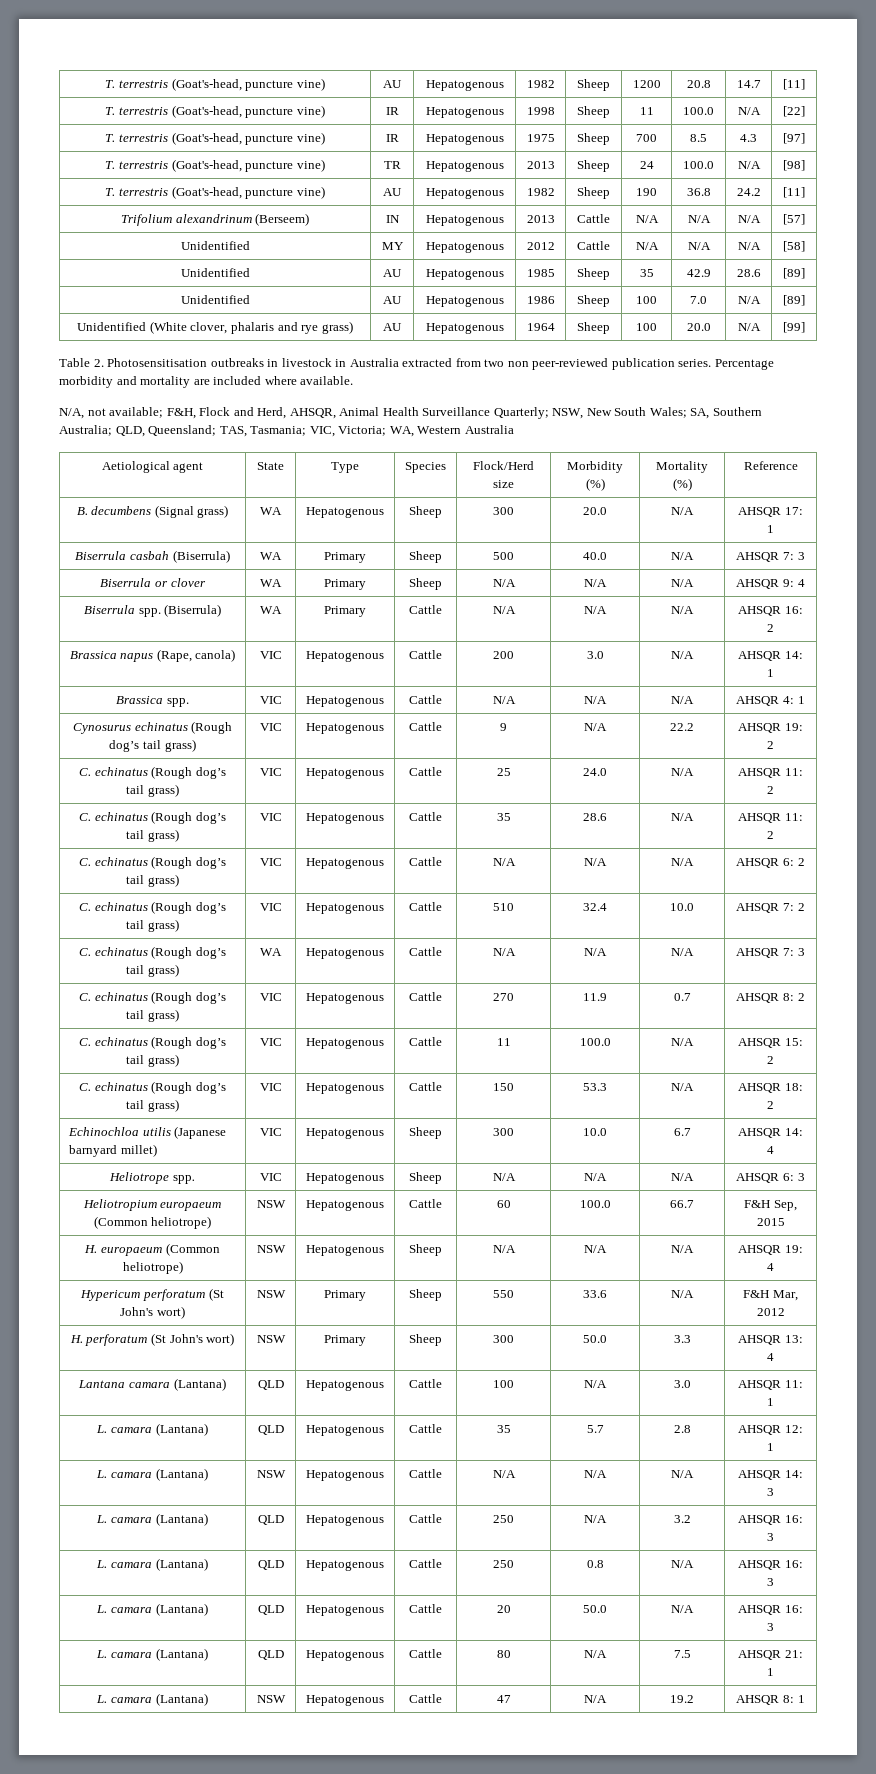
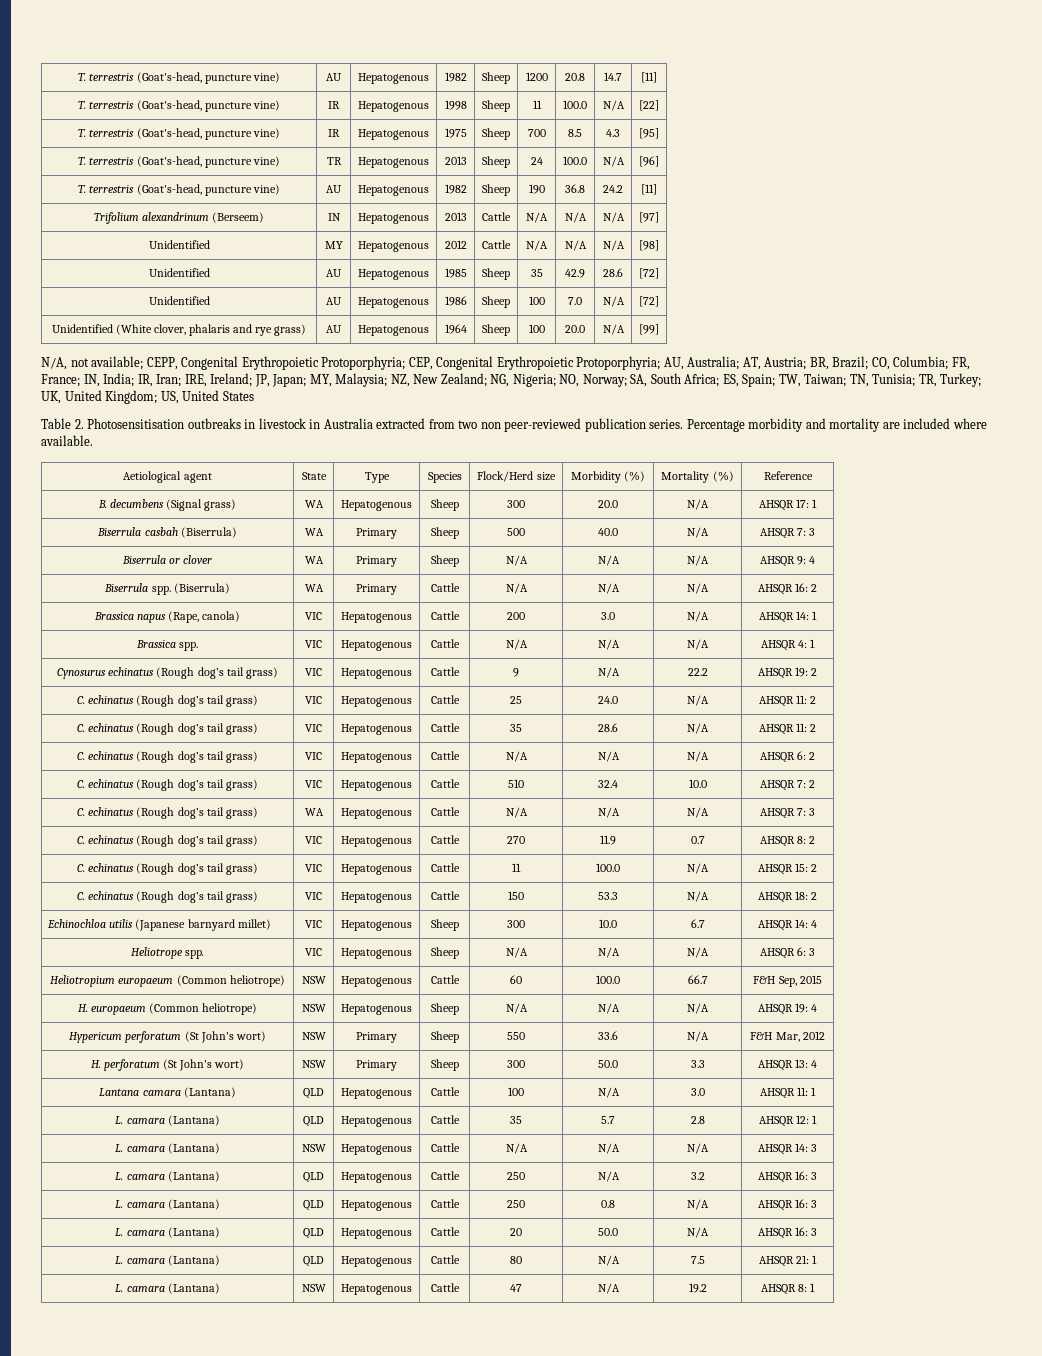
- T. terrestris (Goat's-head, puncture vine) | IR | Hepatogenous | 1975 | Sheep | 700 | 8.5 | 4.3 | [97]
+ T. terrestris (Goat's-head, puncture vine) | IR | Hepatogenous | 1975 | Sheep | 700 | 8.5 | 4.3 | [95]
- T. terrestris (Goat's-head, puncture vine) | TR | Hepatogenous | 2013 | Sheep | 24 | 100.0 | N/A | [98]
+ T. terrestris (Goat's-head, puncture vine) | TR | Hepatogenous | 2013 | Sheep | 24 | 100.0 | N/A | [96]
- Trifolium alexandrinum (Berseem) | IN | Hepatogenous | 2013 | Cattle | N/A | N/A | N/A | [57]
+ Trifolium alexandrinum (Berseem) | IN | Hepatogenous | 2013 | Cattle | N/A | N/A | N/A | [97]
- Unidentified | MY | Hepatogenous | 2012 | Cattle | N/A | N/A | N/A | [58]
+ Unidentified | MY | Hepatogenous | 2012 | Cattle | N/A | N/A | N/A | [98]
- Unidentified | AU | Hepatogenous | 1985 | Sheep | 35 | 42.9 | 28.6 | [89]
+ Unidentified | AU | Hepatogenous | 1985 | Sheep | 35 | 42.9 | 28.6 | [72]
- Unidentified | AU | Hepatogenous | 1986 | Sheep | 100 | 7.0 | N/A | [89]
+ Unidentified | AU | Hepatogenous | 1986 | Sheep | 100 | 7.0 | N/A | [72]
+ N/A, not available; CEPP, Congenital Erythropoietic Protoporphyria; CEP, Congenital Erythropoietic Protoporphyria; AU, Australia; AT, Austria; BR, Brazil; CO, Columbia; FR, France; IN, India; IR, Iran; IRE, Ireland; JP, Japan; MY, Malaysia; NZ, New Zealand; NG, Nigeria; NO, Norway; SA, South Africa; ES, Spain; TW, Taiwan; TN, Tunisia; TR, Turkey; UK, United Kingdom; US, United States
- N/A, not available; F&H, Flock and Herd, AHSQR, Animal Health Surveillance Quarterly; NSW, New South Wales; SA, Southern Australia; QLD, Queensland; TAS, Tasmania; VIC, Victoria; WA, Western Australia

